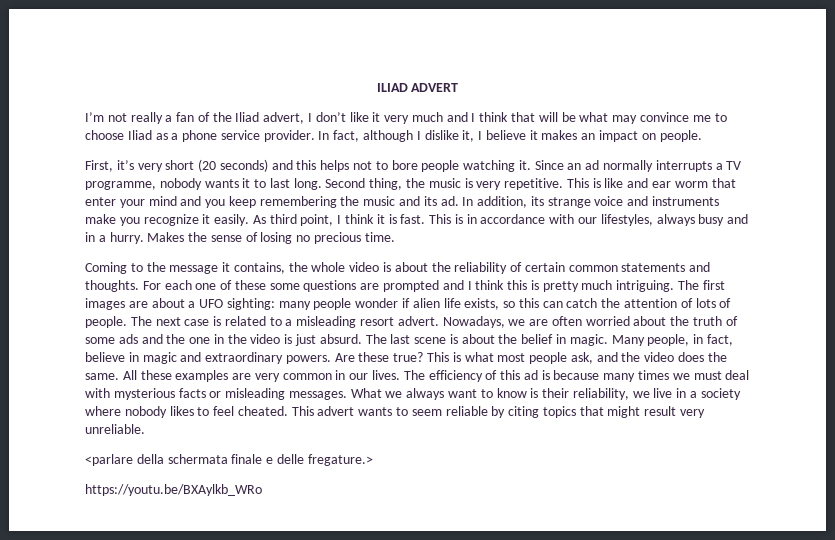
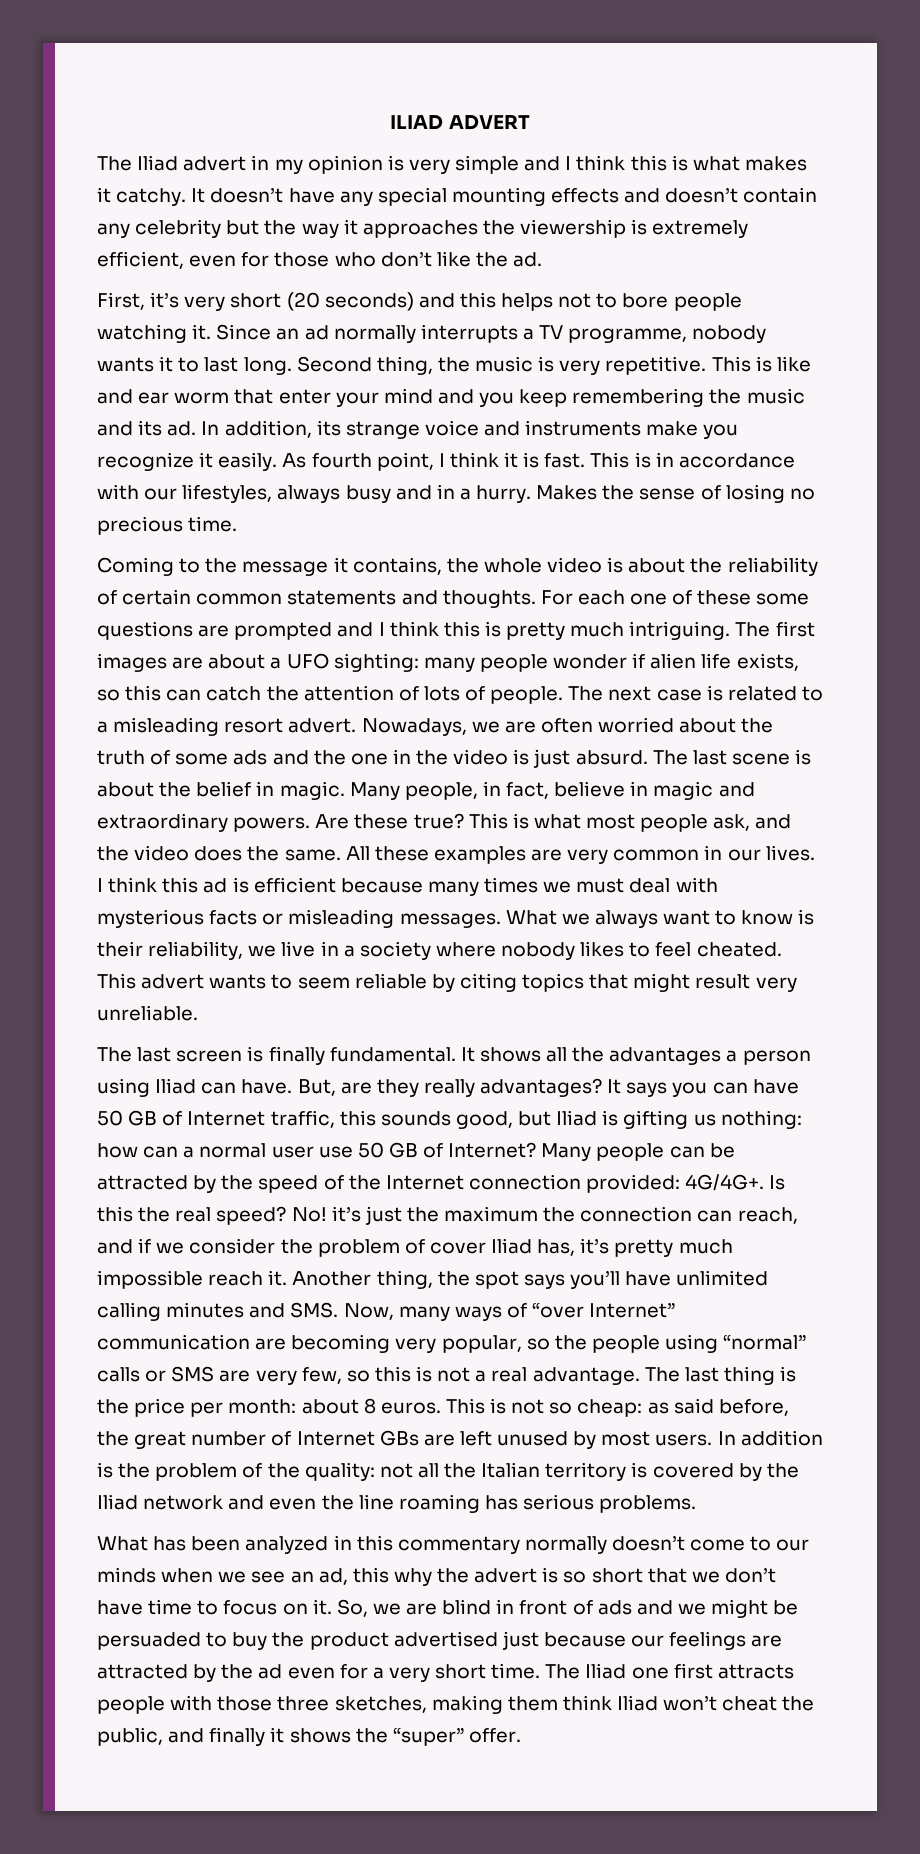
- I’m not really a fan of the Iliad advert, I don’t like it very much and I think that will be what may convince me to choose Iliad as a phone service provider. In fact, although I dislike it, I believe it makes an impact on people.
+ The Iliad advert in my opinion is very simple and I think this is what makes it catchy. It doesn’t have any special mounting effects and doesn’t contain any celebrity but the way it approaches the viewership is extremely efficient, even for those who don’t like the ad.
- As third point, I think it is fast.
+ As fourth point, I think it is fast.
- The efficiency of this ad is because many times we must deal with mysterious facts or misleading messages.
+ I think this ad is efficient because many times we must deal with mysterious facts or misleading messages.
- <parlare della schermata finale e delle fregature.>
- https://youtu.be/BXAylkb_WRo
+ The last screen is finally fundamental. It shows all the advantages a person using Iliad can have. But, are they really advantages? It says you can have 50 GB of Internet traffic, this sounds good, but Iliad is gifting us nothing: how can a normal user use 50 GB of Internet? Many people can be attracted by the speed of the Internet connection provided: 4G/4G+. Is this the real speed? No! it’s just the maximum the connection can reach, and if we consider the problem of cover Iliad has, it’s pretty much impossible reach it. Another thing, the spot says you’ll have unlimited calling minutes and SMS. Now, many ways of “over Internet” communication are becoming very popular, so the people using “normal” calls or SMS are very few, so this is not a real advantage. The last thing is the price per month: about 8 euros. This is not so cheap: as said before, the great number of Internet GBs are left unused by most users. In addition is the problem of the quality: not all the Italian territory is covered by the Iliad network and even the line roaming has serious problems.
+ What has been analyzed in this commentary normally doesn’t come to our minds when we see an ad, this why the advert is so short that we don’t have time to focus on it. So, we are blind in front of ads and we might be persuaded to buy the product advertised just because our feelings are attracted by the ad even for a very short time. The Iliad one first attracts people with those three sketches, making them think Iliad won’t cheat the public, and finally it shows the “super” offer.

